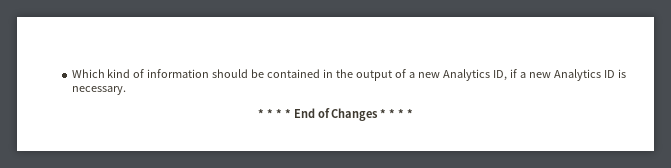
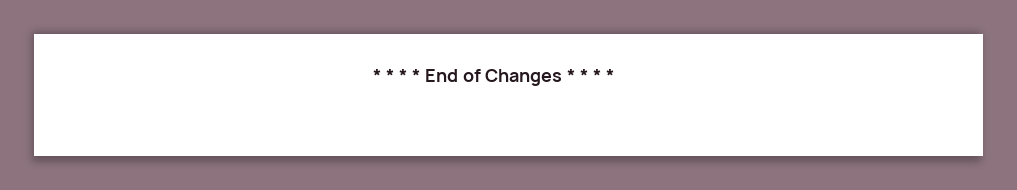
- Which kind of information should be contained in the output of a new Analytics ID, if a new Analytics ID is necessary.

